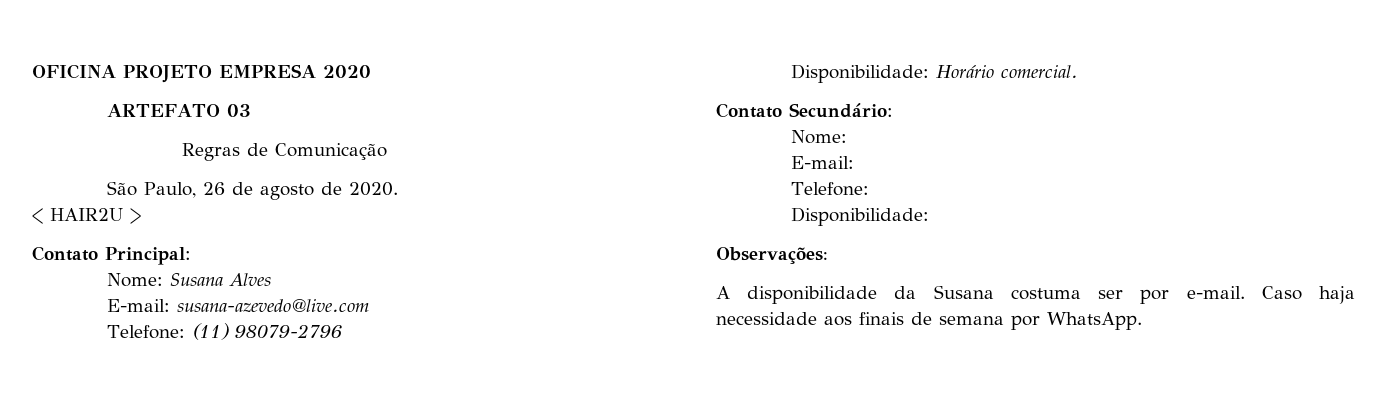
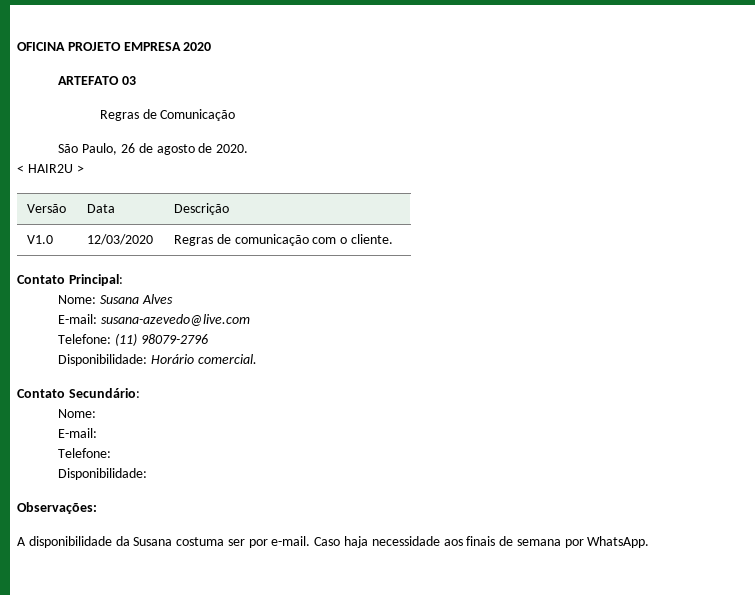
+ Versão | Data | Descrição
+ V1.0 | 12/03/2020 | Regras de comunicação com o cliente.

